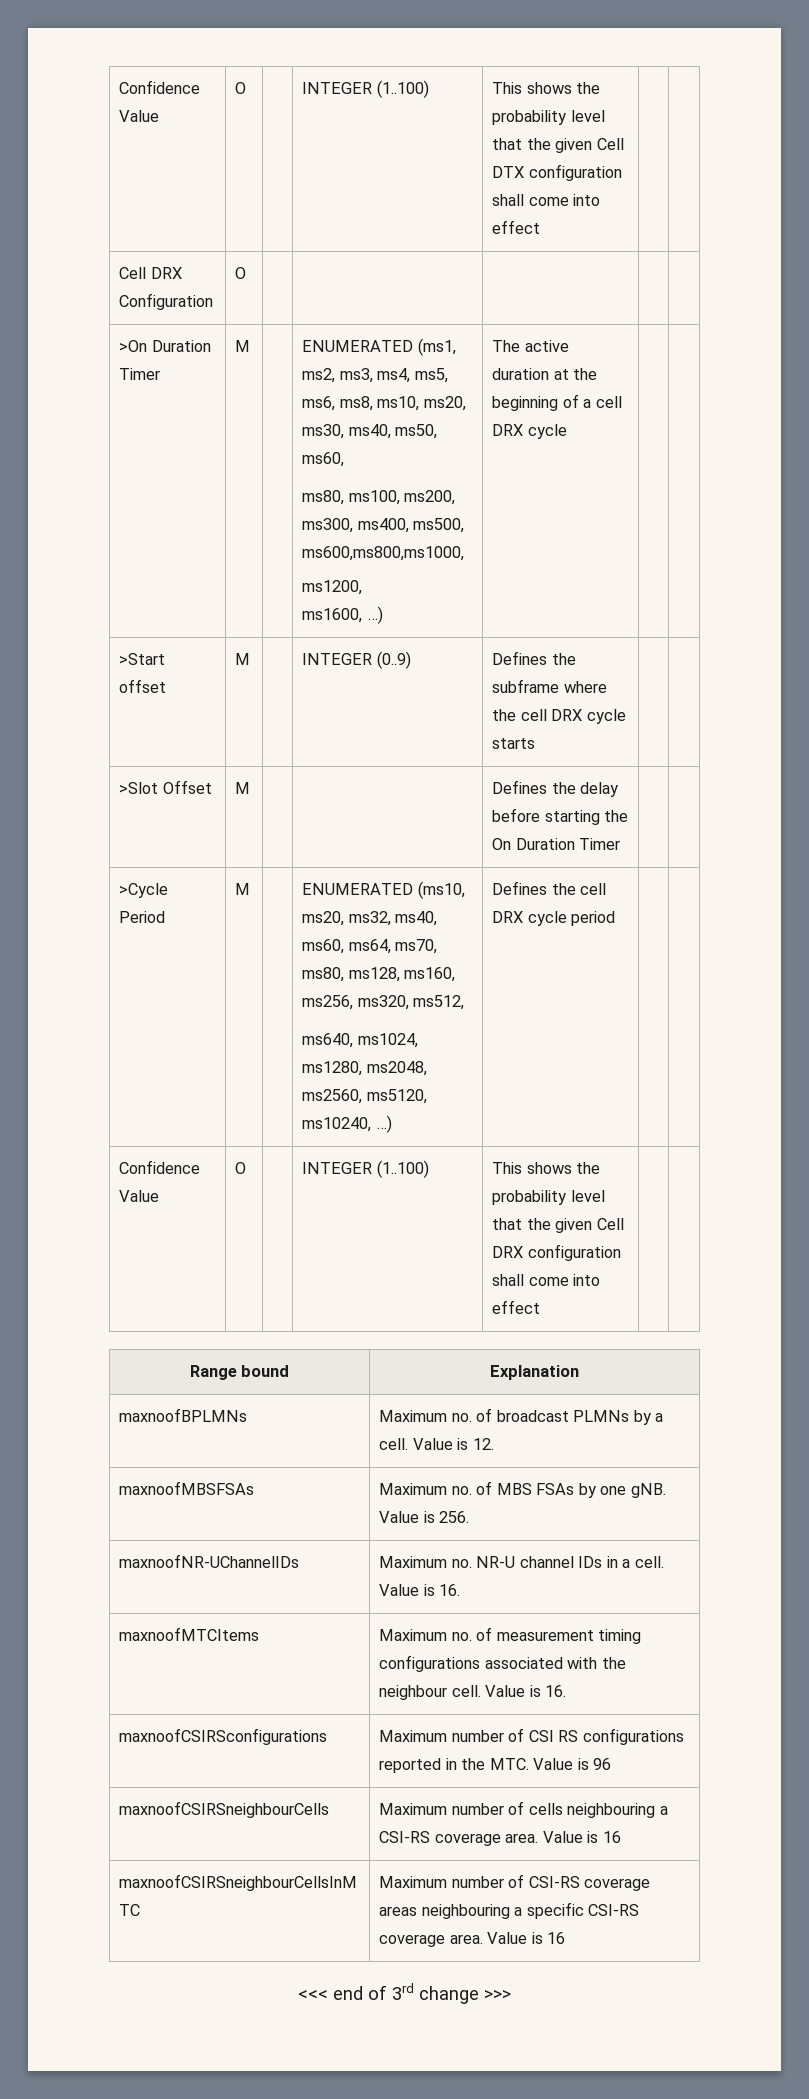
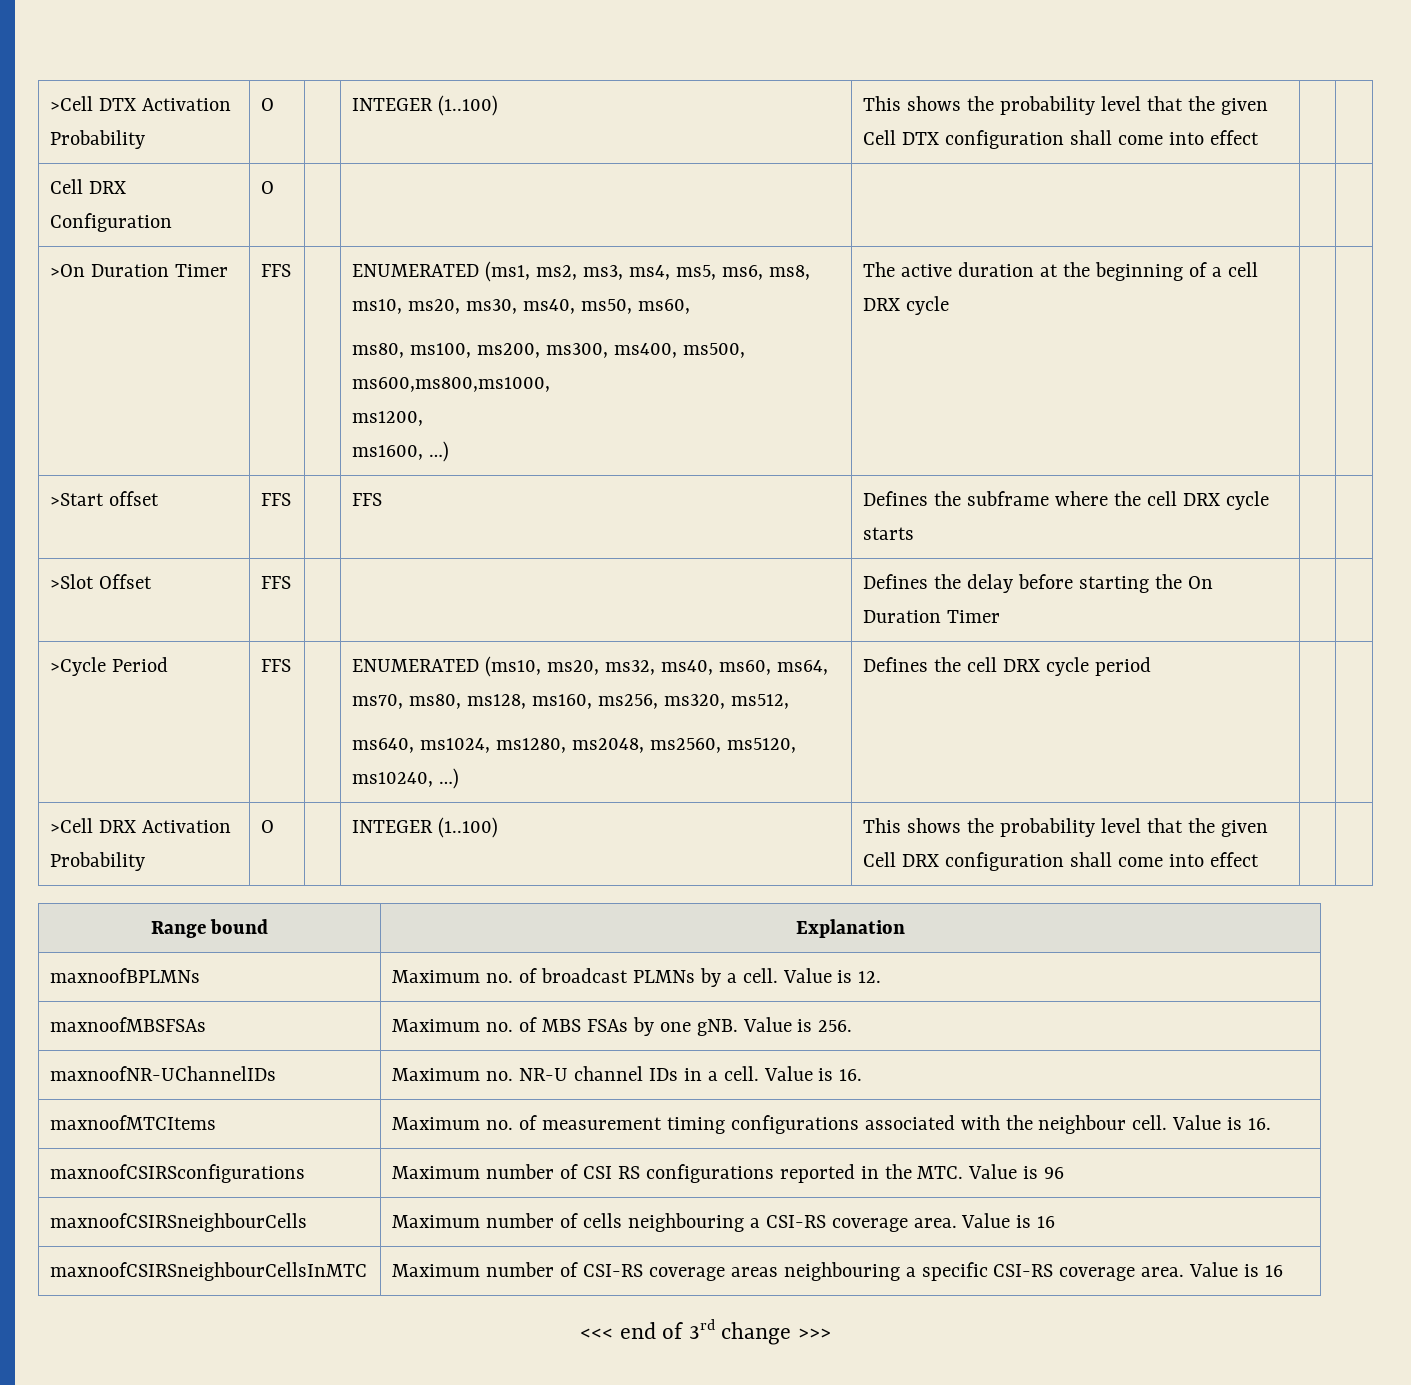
- Confidence Value | O | | INTEGER (1..100) | This shows the probability level that the given Cell DTX configuration shall come into effect | |
+ >Cell DTX Activation Probability | O | | INTEGER (1..100) | This shows the probability level that the given Cell DTX configuration shall come into effect | |
- >On Duration Timer | M | | ENUMERATED (ms1, ms2, ms3, ms4, ms5, ms6, ms8, ms10, ms20, ms30, ms40, ms50, ms60,
+ >On Duration Timer | FFS | | ENUMERATED (ms1, ms2, ms3, ms4, ms5, ms6, ms8, ms10, ms20, ms30, ms40, ms50, ms60,
- >Start offset | M | | INTEGER (0..9) | Defines the subframe where the cell DRX cycle starts | |
+ >Start offset | FFS | | FFS | Defines the subframe where the cell DRX cycle starts | |
- >Slot Offset | M | | | Defines the delay before starting the On Duration Timer | |
+ >Slot Offset | FFS | | | Defines the delay before starting the On Duration Timer | |
- >Cycle Period | M | | ENUMERATED (ms10, ms20, ms32, ms40, ms60, ms64, ms70, ms80, ms128, ms160, ms256, ms320, ms512,
+ >Cycle Period | FFS | | ENUMERATED (ms10, ms20, ms32, ms40, ms60, ms64, ms70, ms80, ms128, ms160, ms256, ms320, ms512,
- Confidence Value | O | | INTEGER (1..100) | This shows the probability level that the given Cell DRX configuration shall come into effect | |
+ >Cell DRX Activation Probability | O | | INTEGER (1..100) | This shows the probability level that the given Cell DRX configuration shall come into effect | |

